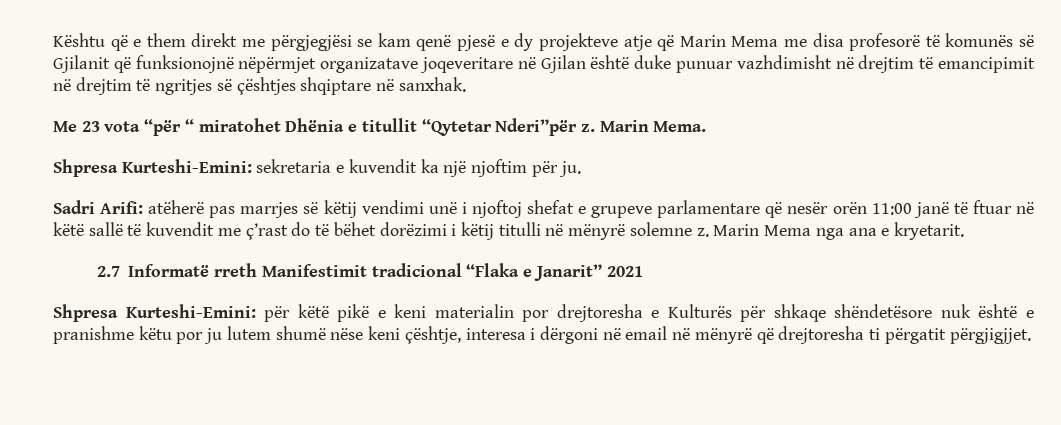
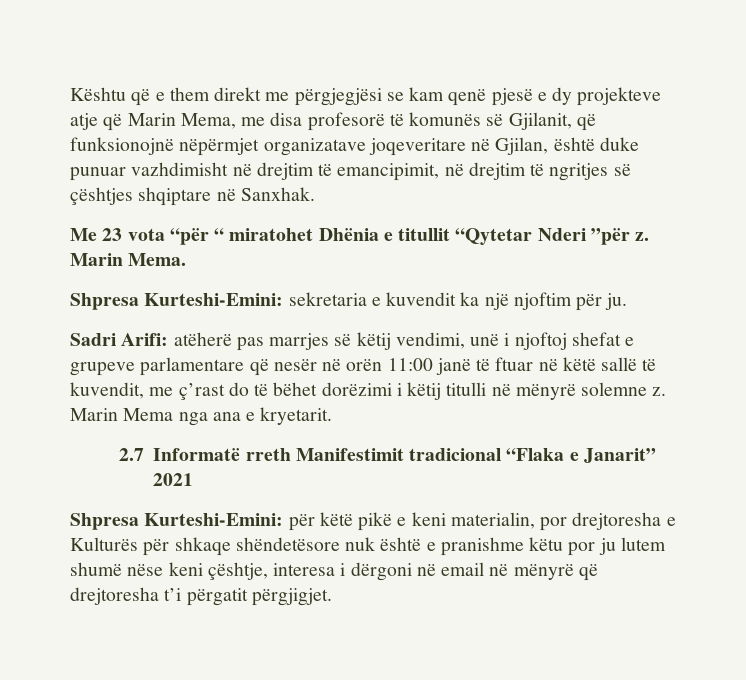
- Kështu që e them direkt me përgjegjësi se kam qenë pjesë e dy projekteve atje që Marin Mema me disa profesorë të komunës së Gjilanit që funksionojnë nëpërmjet organizatave joqeveritare në Gjilan është duke punuar vazhdimisht në drejtim të emancipimit në drejtim të ngritjes së çështjes shqiptare në sanxhak.
+ Kështu që e them direkt me përgjegjësi se kam qenë pjesë e dy projekteve atje që Marin Mema, me disa profesorë të komunës së Gjilanit, që funksionojnë nëpërmjet organizatave joqeveritare në Gjilan, është duke punuar vazhdimisht në drejtim të emancipimit, në drejtim të ngritjes së çështjes shqiptare në Sanxhak.
- Me 23 vota “për “ miratohet Dhënia e titullit “Qytetar Nderi”për z.
+ Me 23 vota “për “ miratohet Dhënia e titullit “Qytetar Nderi ”për z.
- Sadri Arifi: atëherë pas marrjes së këtij vendimi unë i njoftoj shefat e grupeve parlamentare që nesër orën 11:00 janë të ftuar në këtë sallë të kuvendit me ç’rast do të bëhet dorëzimi i këtij titulli në mënyrë solemne z.
+ Sadri Arifi: atëherë pas marrjes së këtij vendimi, unë i njoftoj shefat e grupeve parlamentare që nesër në orën 11:00 janë të ftuar në këtë sallë të kuvendit, me ç’rast do të bëhet dorëzimi i këtij titulli në mënyrë solemne z.
- Shpresa Kurteshi-Emini: për këtë pikë e keni materialin por drejtoresha e Kulturës për shkaqe shëndetësore nuk është e pranishme këtu por ju lutem shumë nëse keni çështje, interesa i dërgoni në email në mënyrë që drejtoresha ti përgatit përgjigjjet.
+ Shpresa Kurteshi-Emini: për këtë pikë e keni materialin, por drejtoresha e Kulturës për shkaqe shëndetësore nuk është e pranishme këtu por ju lutem shumë nëse keni çështje, interesa i dërgoni në email në mënyrë që drejtoresha t’i përgatit përgjigjet.

